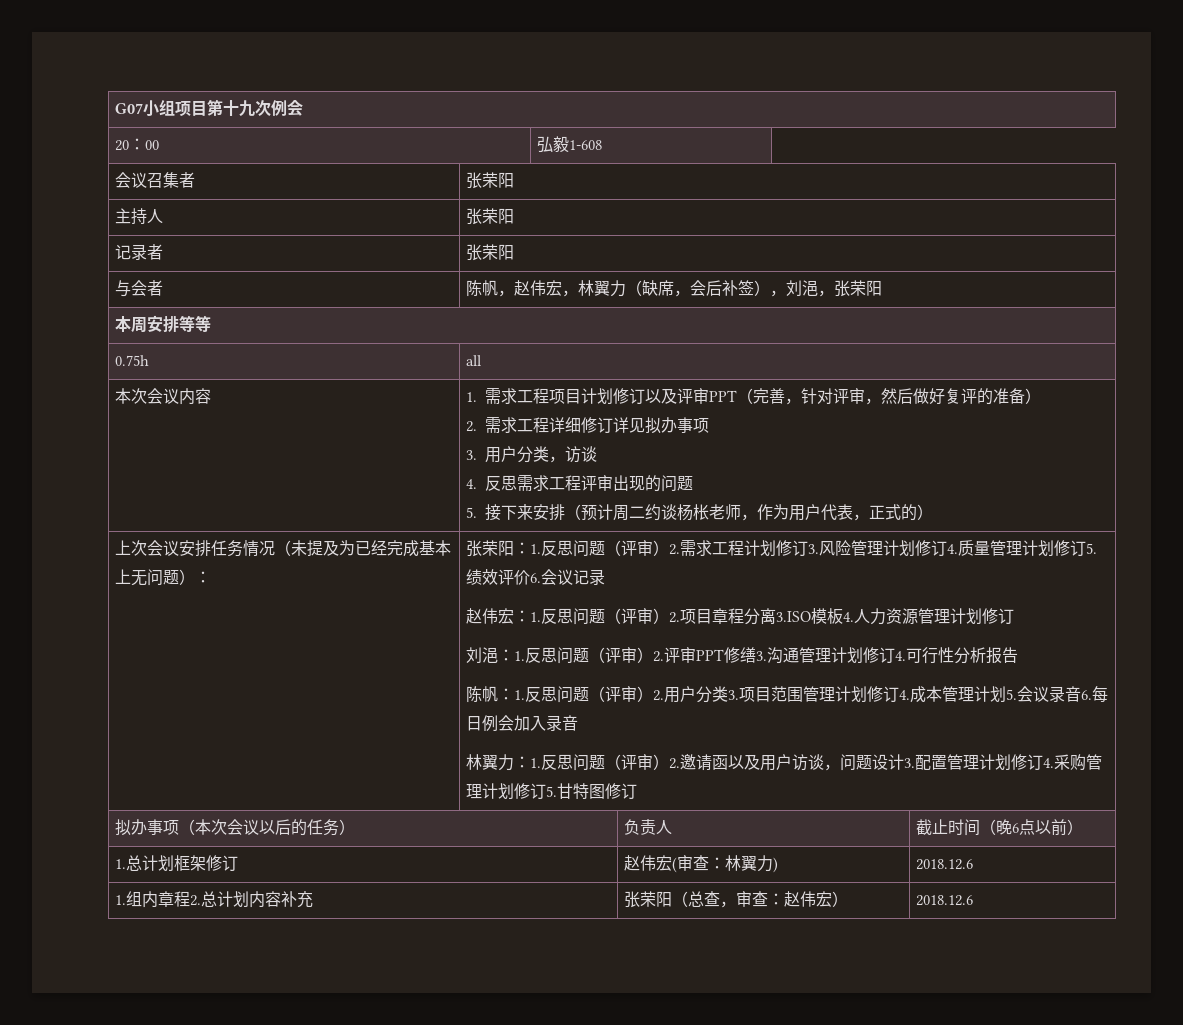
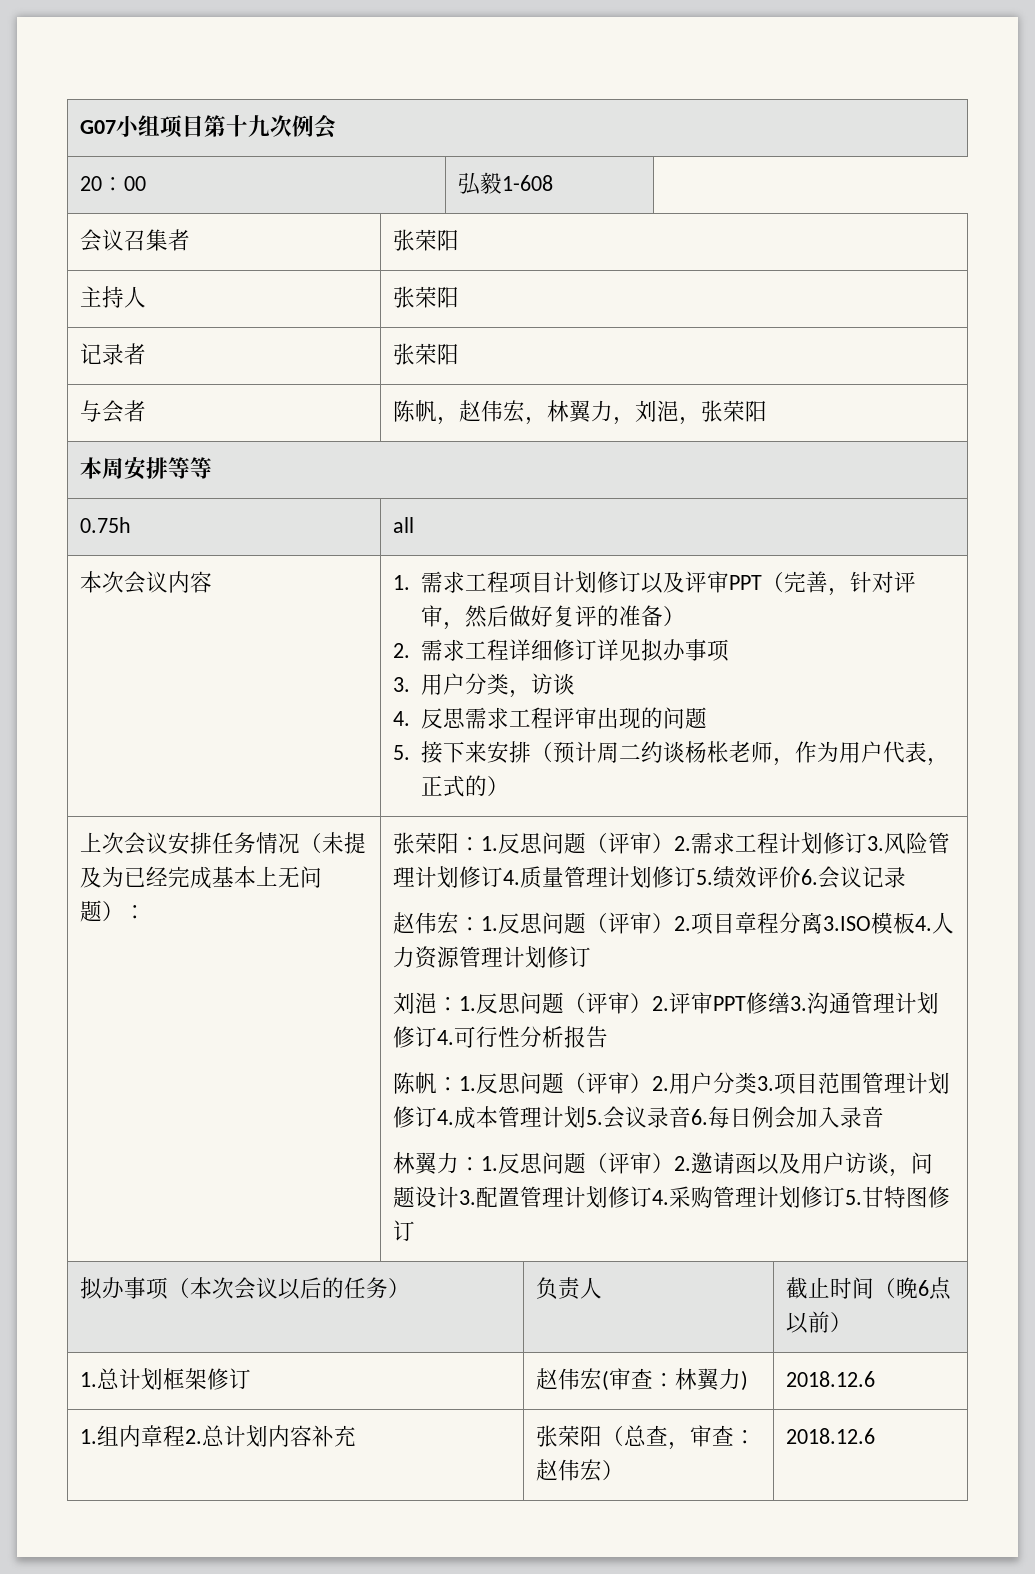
- 与会者 | 陈帆，赵伟宏，林翼力（缺席，会后补签），刘浥，张荣阳
+ 与会者 | 陈帆，赵伟宏，林翼力，刘浥，张荣阳

